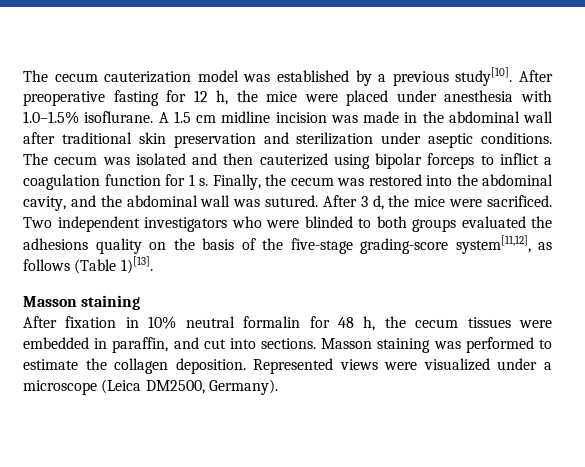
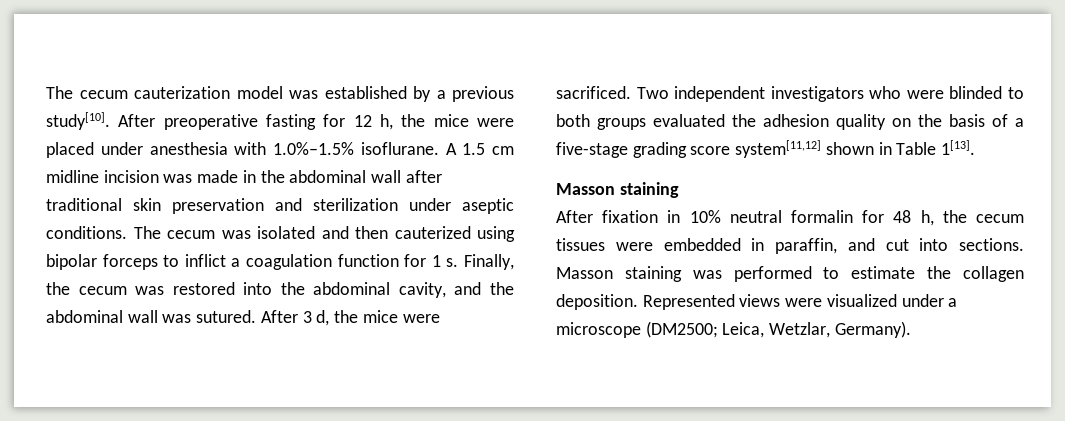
- After preoperative fasting for 12 h, the mice were placed under anesthesia with 1.0–1.5% isoflurane.
+ After preoperative fasting for 12 h, the mice were placed under anesthesia with 1.0%–1.5% isoflurane.
- Two independent investigators who were blinded to both groups evaluated the adhesions quality on the basis of the five-stage grading-score system[11,12], as follows (Table 1)[13].
+ Two independent investigators who were blinded to both groups evaluated the adhesion quality on the basis of a five-stage grading score system[11,12] shown in Table 1[13].
- Represented views were visualized under a microscope (Leica DM2500, Germany).
+ Represented views were visualized under a microscope (DM2500; Leica, Wetzlar, Germany).

